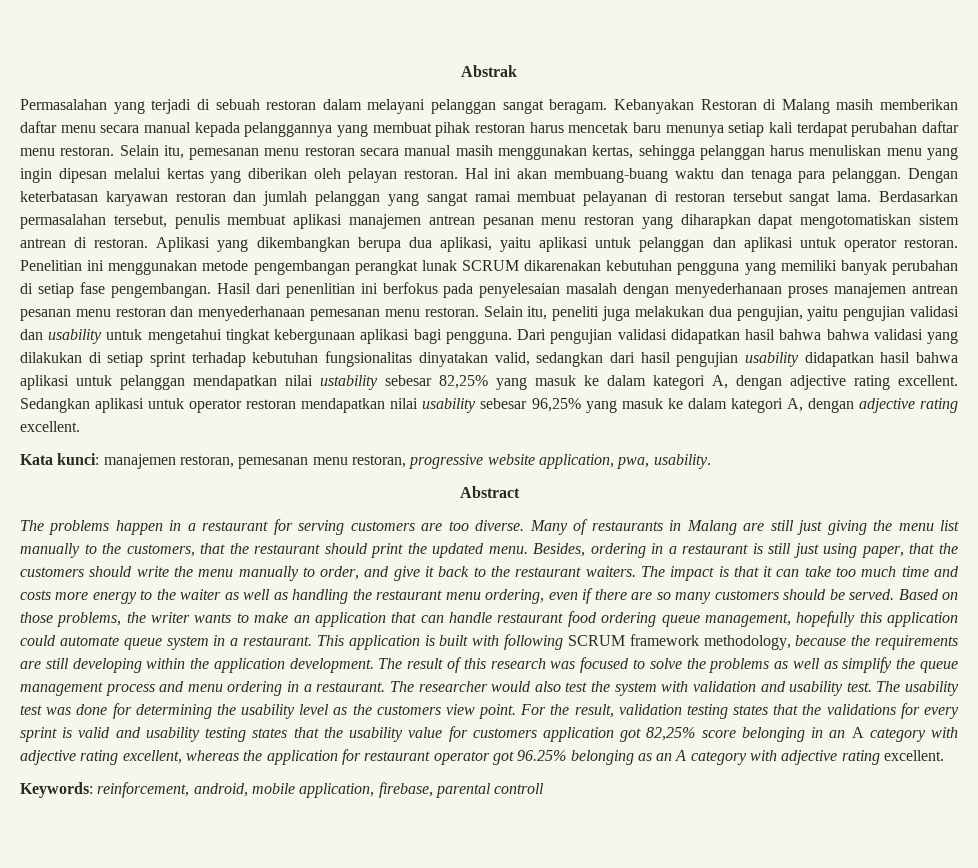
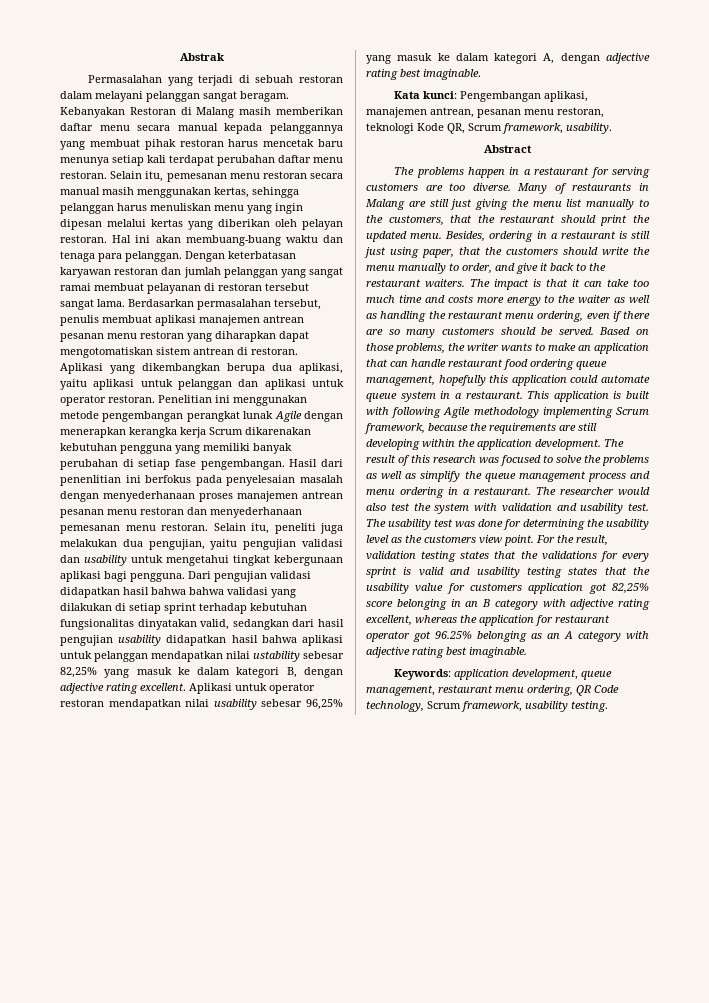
- Penelitian ini menggunakan metode pengembangan perangkat lunak SCRUM dikarenakan kebutuhan pengguna yang memiliki banyak perubahan di setiap fase pengembangan.
+ Penelitian ini menggunakan metode pengembangan perangkat lunak Agile dengan menerapkan kerangka kerja Scrum dikarenakan kebutuhan pengguna yang memiliki banyak perubahan di setiap fase pengembangan.
- Dari pengujian validasi didapatkan hasil bahwa bahwa validasi yang dilakukan di setiap sprint terhadap kebutuhan fungsionalitas dinyatakan valid, sedangkan dari hasil pengujian usability didapatkan hasil bahwa aplikasi untuk pelanggan mendapatkan nilai ustability sebesar 82,25% yang masuk ke dalam kategori A, dengan adjective rating excellent. Sedangkan aplikasi untuk operator restoran mendapatkan nilai usability sebesar 96,25% yang masuk ke dalam kategori A, dengan adjective rating excellent.
+ Dari pengujian validasi didapatkan hasil bahwa bahwa validasi yang dilakukan di setiap sprint terhadap kebutuhan fungsionalitas dinyatakan valid, sedangkan dari hasil pengujian usability didapatkan hasil bahwa aplikasi untuk pelanggan mendapatkan nilai ustability sebesar 82,25% yang masuk ke dalam kategori B, dengan adjective rating excellent. Aplikasi untuk operator restoran mendapatkan nilai usability sebesar 96,25% yang masuk ke dalam kategori A, dengan adjective rating best imaginable.
- Kata kunci: manajemen restoran, pemesanan menu restoran, progressive website application, pwa, usability.
+ Kata kunci: Pengembangan aplikasi, manajemen antrean, pesanan menu restoran, teknologi Kode QR, Scrum framework, usability.
- This application is built with following SCRUM framework methodology, because the requirements are still developing within the application development.
+ This application is built with following Agile methodology implementing Scrum framework, because the requirements are still developing within the application development.
- For the result, validation testing states that the validations for every sprint is valid and usability testing states that the usability value for customers application got 82,25% score belonging in an A category with adjective rating excellent, whereas the application for restaurant operator got 96.25% belonging as an A category with adjective rating excellent.
+ For the result, validation testing states that the validations for every sprint is valid and usability testing states that the usability value for customers application got 82,25% score belonging in an B category with adjective rating excellent, whereas the application for restaurant operator got 96.25% belonging as an A category with adjective rating best imaginable.
- Keywords: reinforcement, android, mobile application, firebase, parental controll
+ Keywords: application development, queue management, restaurant menu ordering, QR Code technology, Scrum framework, usability testing.

